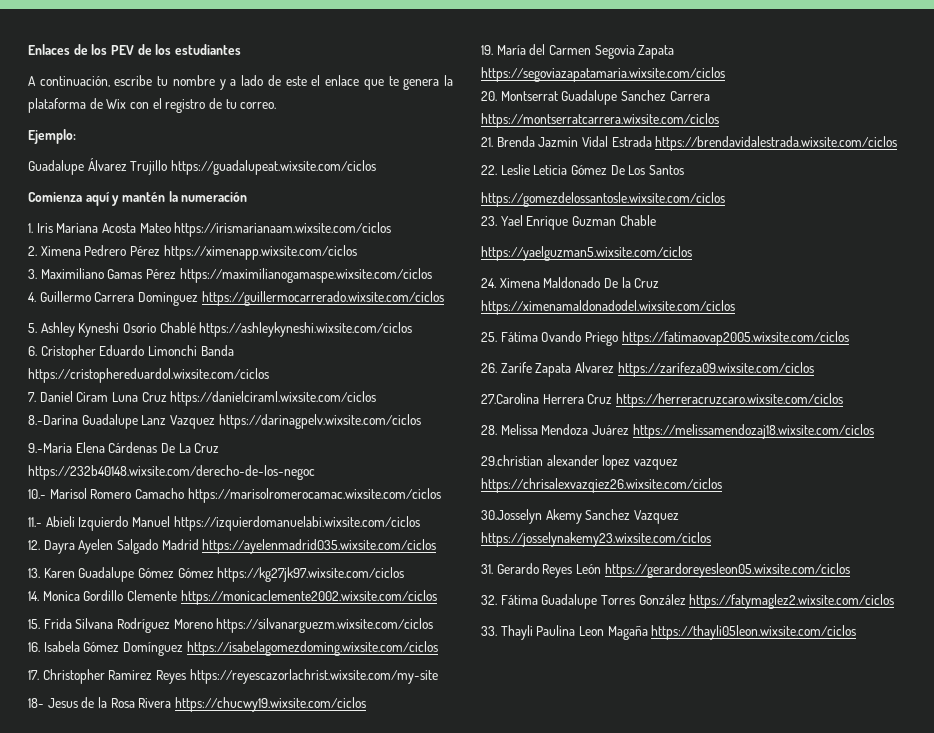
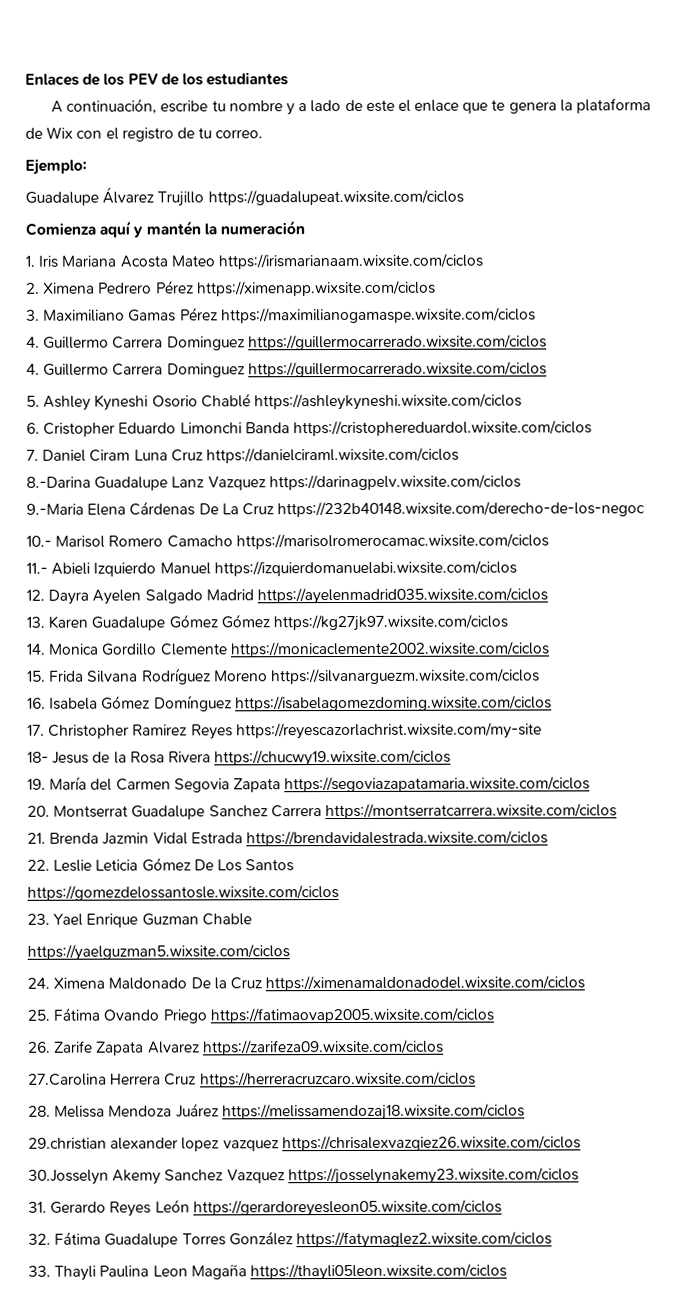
  3. Maximiliano Gamas Pérez https://maximilianogamaspe.wixsite.com/ciclos
+ 4. Guillermo Carrera Dominguez https://guillermocarrerado.wixsite.com/ciclos

